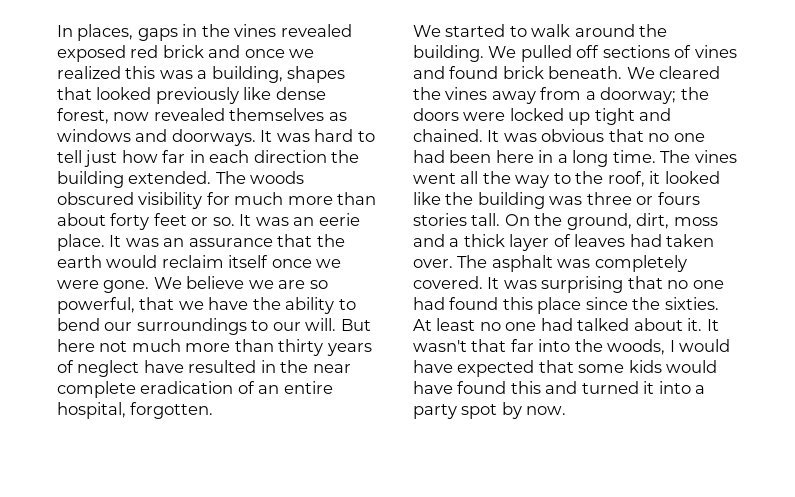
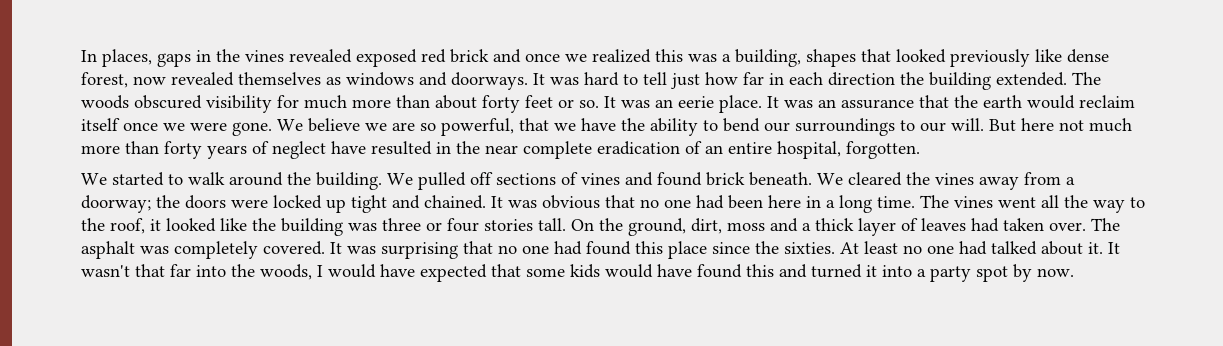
- But here not much more than thirty years of neglect have resulted in the near complete eradication of an entire hospital, forgotten.
+ But here not much more than forty years of neglect have resulted in the near complete eradication of an entire hospital, forgotten.
- The vines went all the way to the roof, it looked like the building was three or fours stories tall.
+ The vines went all the way to the roof, it looked like the building was three or four stories tall.

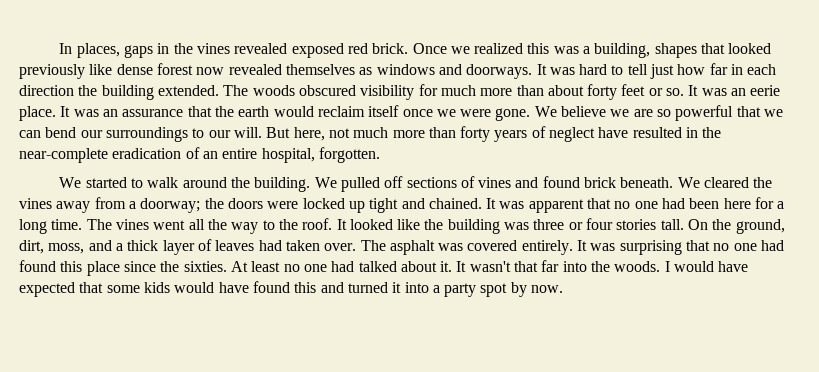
- In places, gaps in the vines revealed exposed red brick and once we realized this was a building, shapes that looked previously like dense forest, now revealed themselves as windows and doorways.
+ In places, gaps in the vines revealed exposed red brick. Once we realized this was a building, shapes that looked previously like dense forest now revealed themselves as windows and doorways.
- We believe we are so powerful, that we have the ability to bend our surroundings to our will.
+ We believe we are so powerful that we can bend our surroundings to our will.
- But here not much more than forty years of neglect have resulted in the near complete eradication of an entire hospital, forgotten.
+ But here, not much more than forty years of neglect have resulted in the near-complete eradication of an entire hospital, forgotten.
- It was obvious that no one had been here in a long time.
+ It was apparent that no one had been here for a long time.
- The vines went all the way to the roof, it looked like the building was three or four stories tall.
+ The vines went all the way to the roof. It looked like the building was three or four stories tall.
- On the ground, dirt, moss and a thick layer of leaves had taken over.
+ On the ground, dirt, moss, and a thick layer of leaves had taken over.
- The asphalt was completely covered.
+ The asphalt was covered entirely.
- It wasn't that far into the woods, I would have expected that some kids would have found this and turned it into a party spot by now.
+ It wasn't that far into the woods. I would have expected that some kids would have found this and turned it into a party spot by now.

